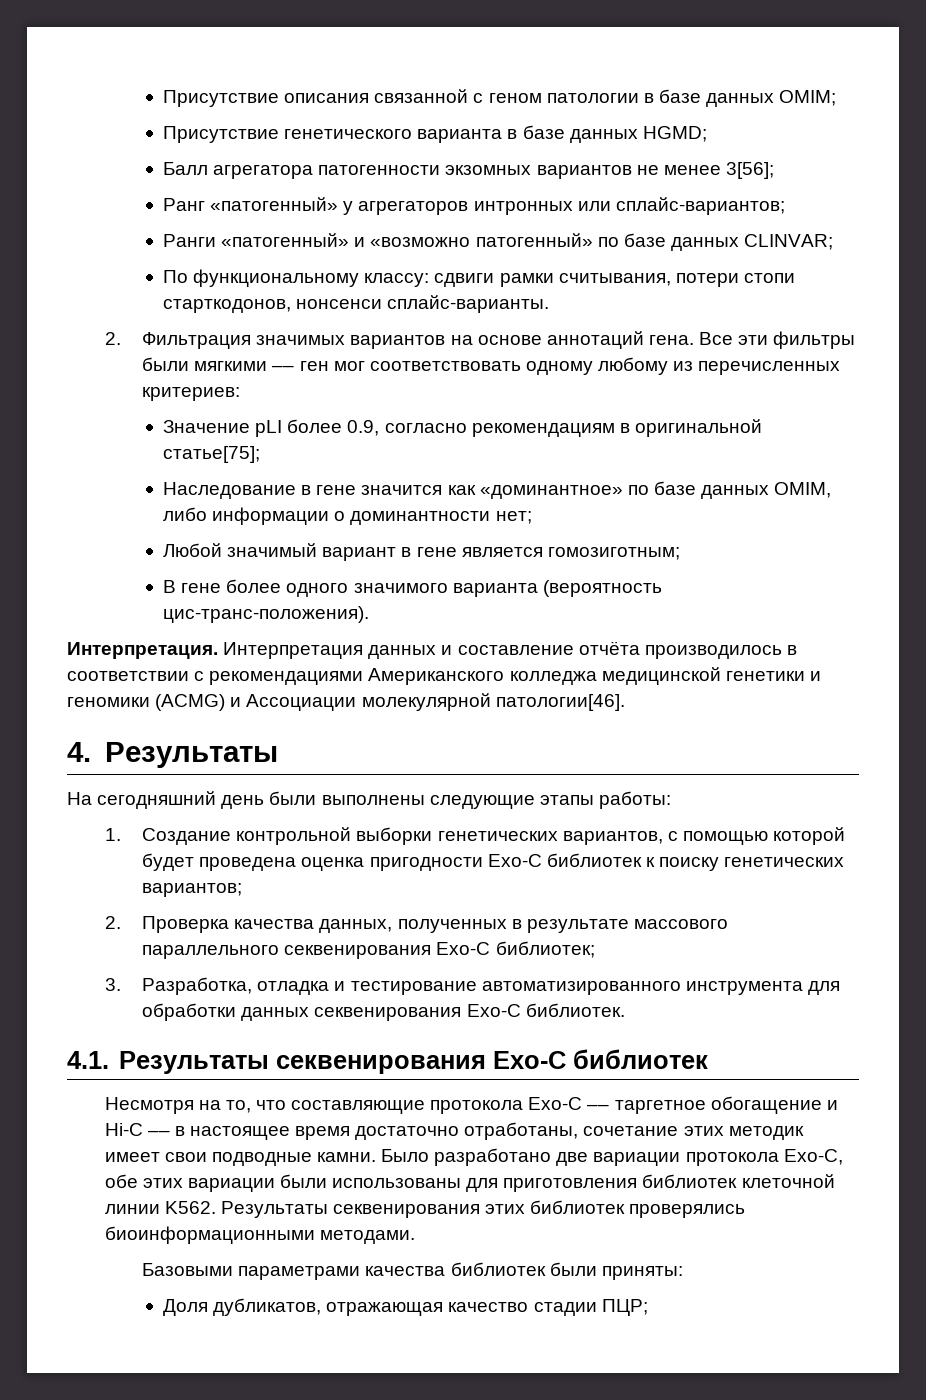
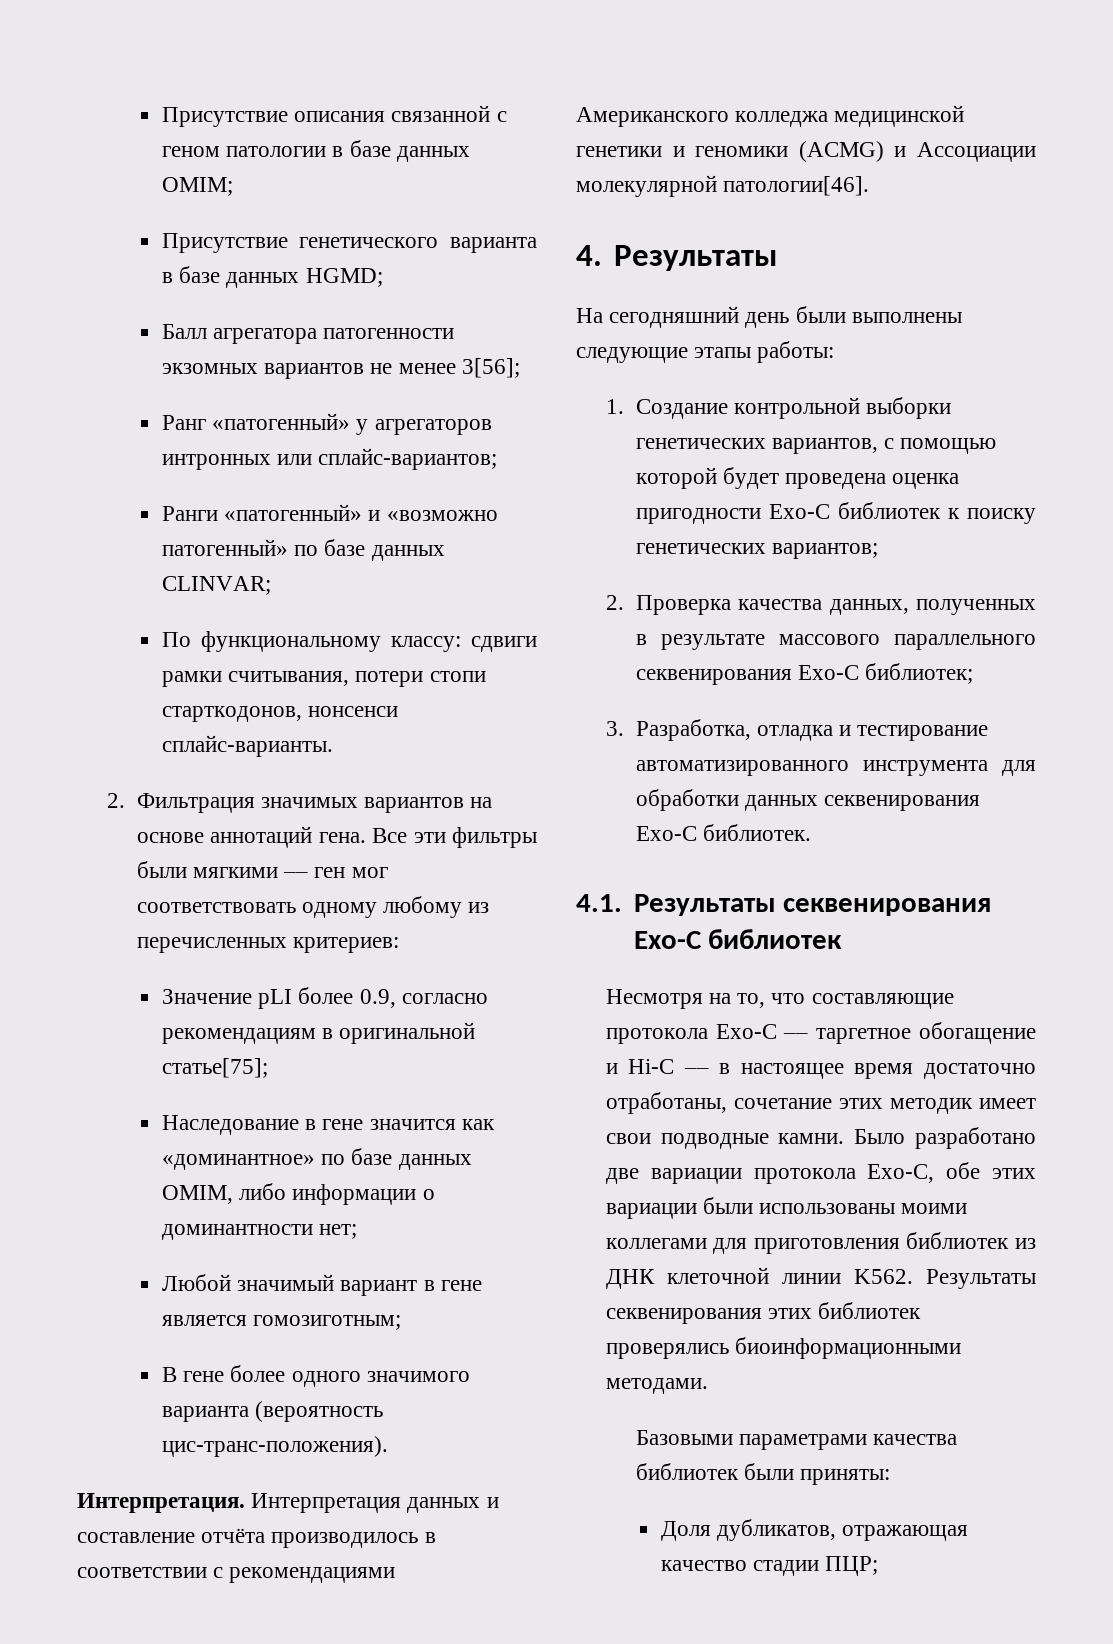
- Было разработано две вариации протокола Exo-C, обе этих вариации были использованы для приготовления библиотек клеточной линии K562.
+ Было разработано две вариации протокола Exo-C, обе этих вариации были использованы моими коллегами для приготовления библиотек из ДНК клеточной линии K562.

